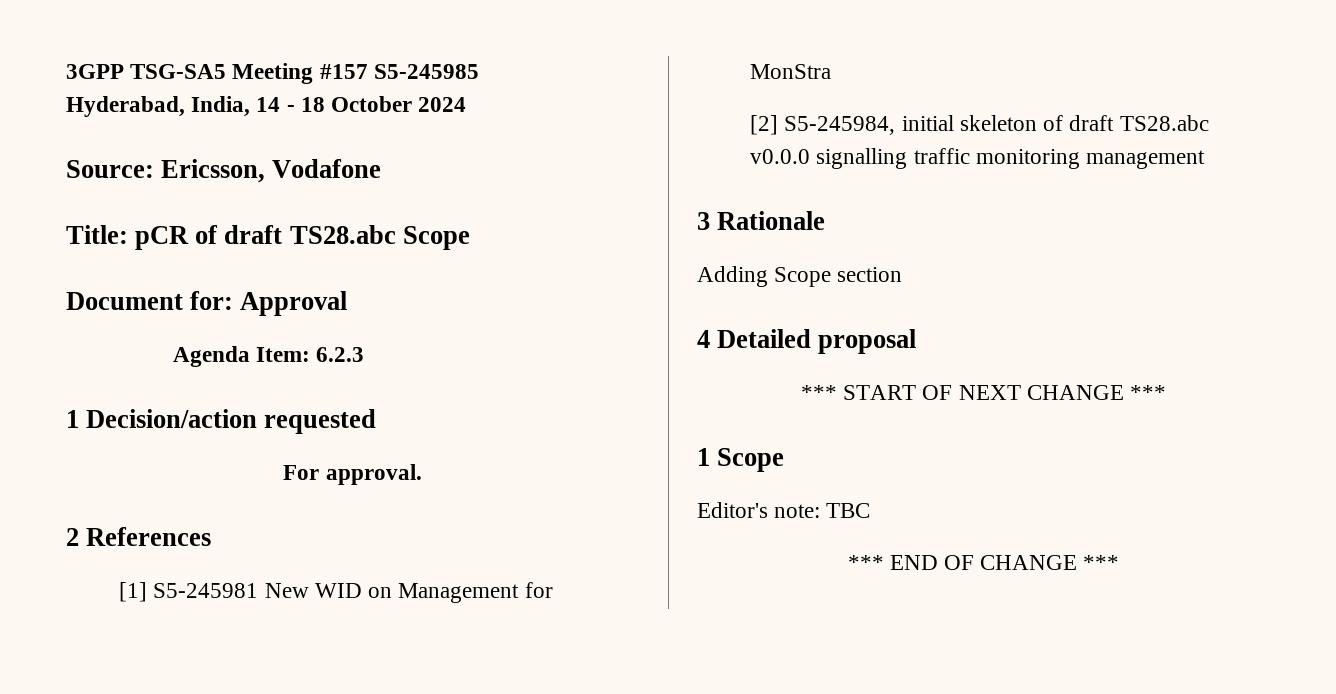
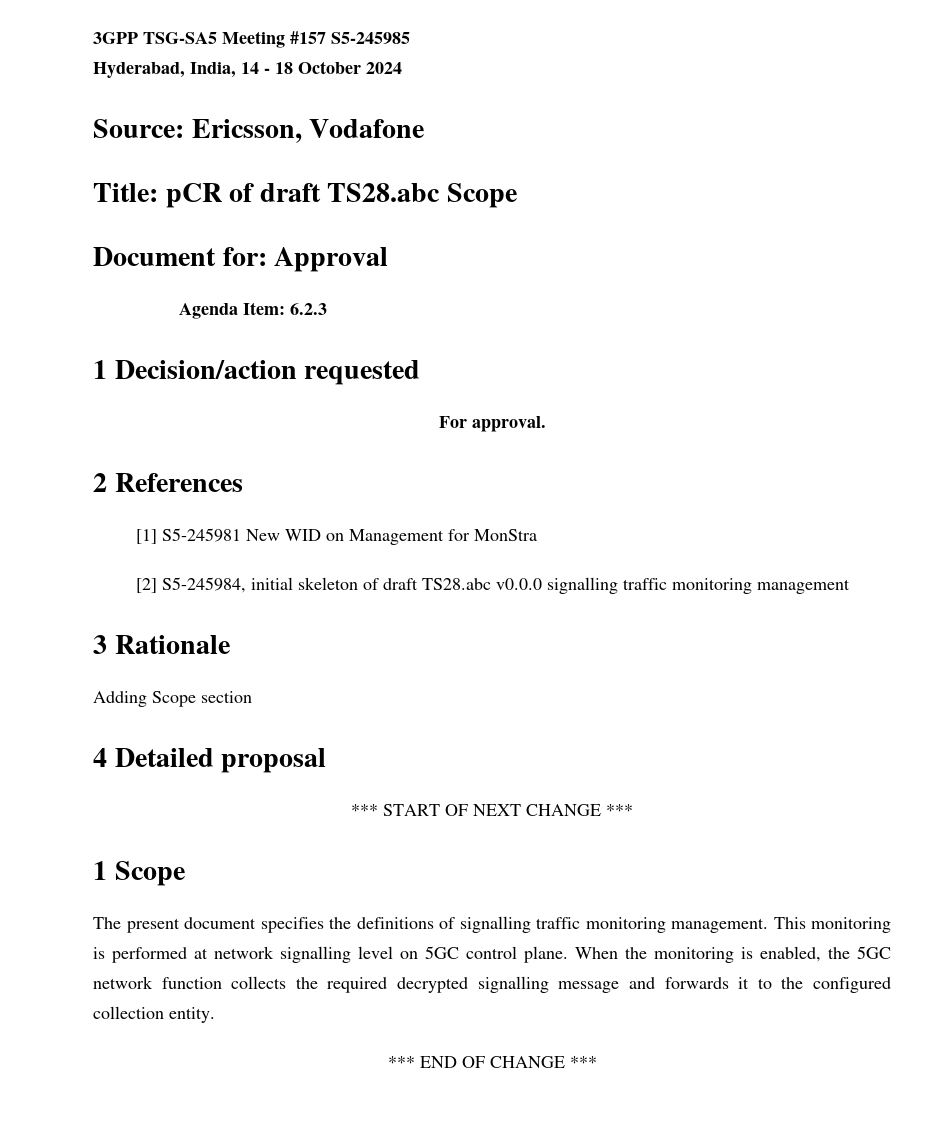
- Editor's note: TBC
+ The present document specifies the definitions of signalling traffic monitoring management. This monitoring is performed at network signalling level on 5GC control plane. When the monitoring is enabled, the 5GC network function collects the required decrypted signalling message and forwards it to the configured collection entity.

